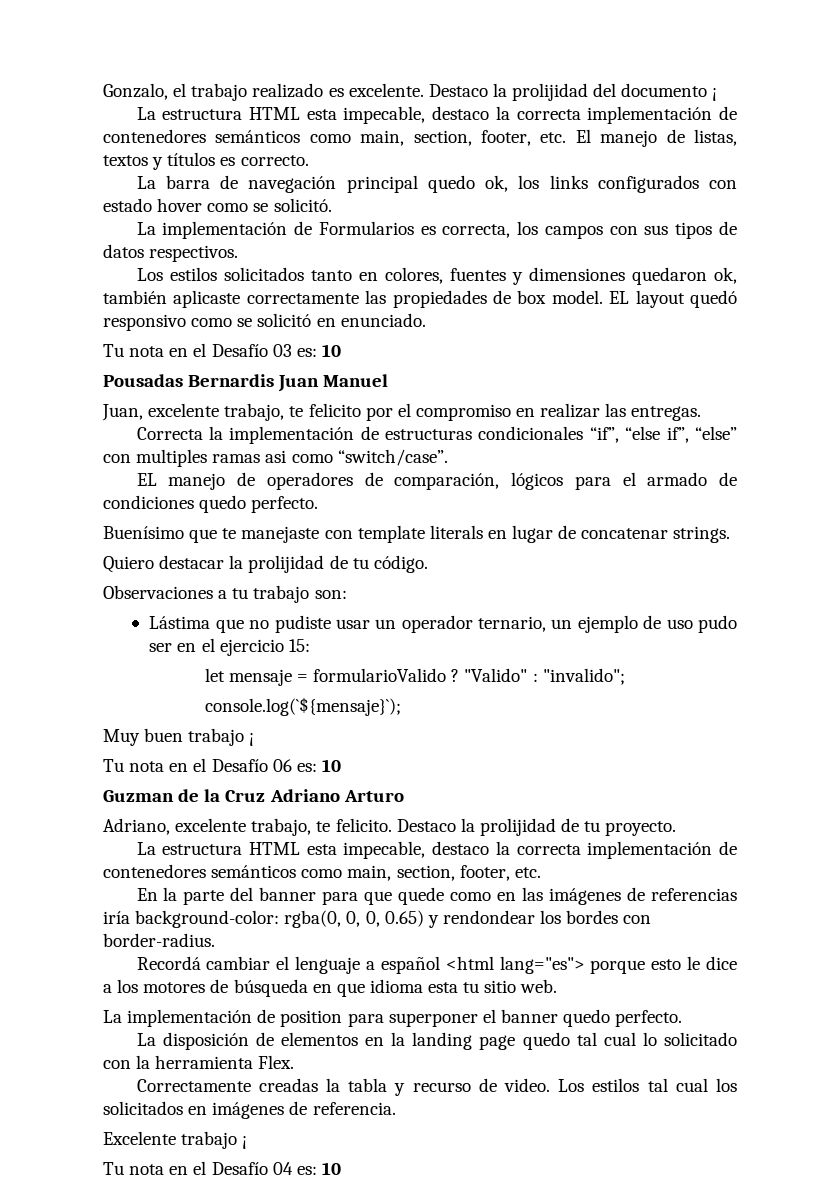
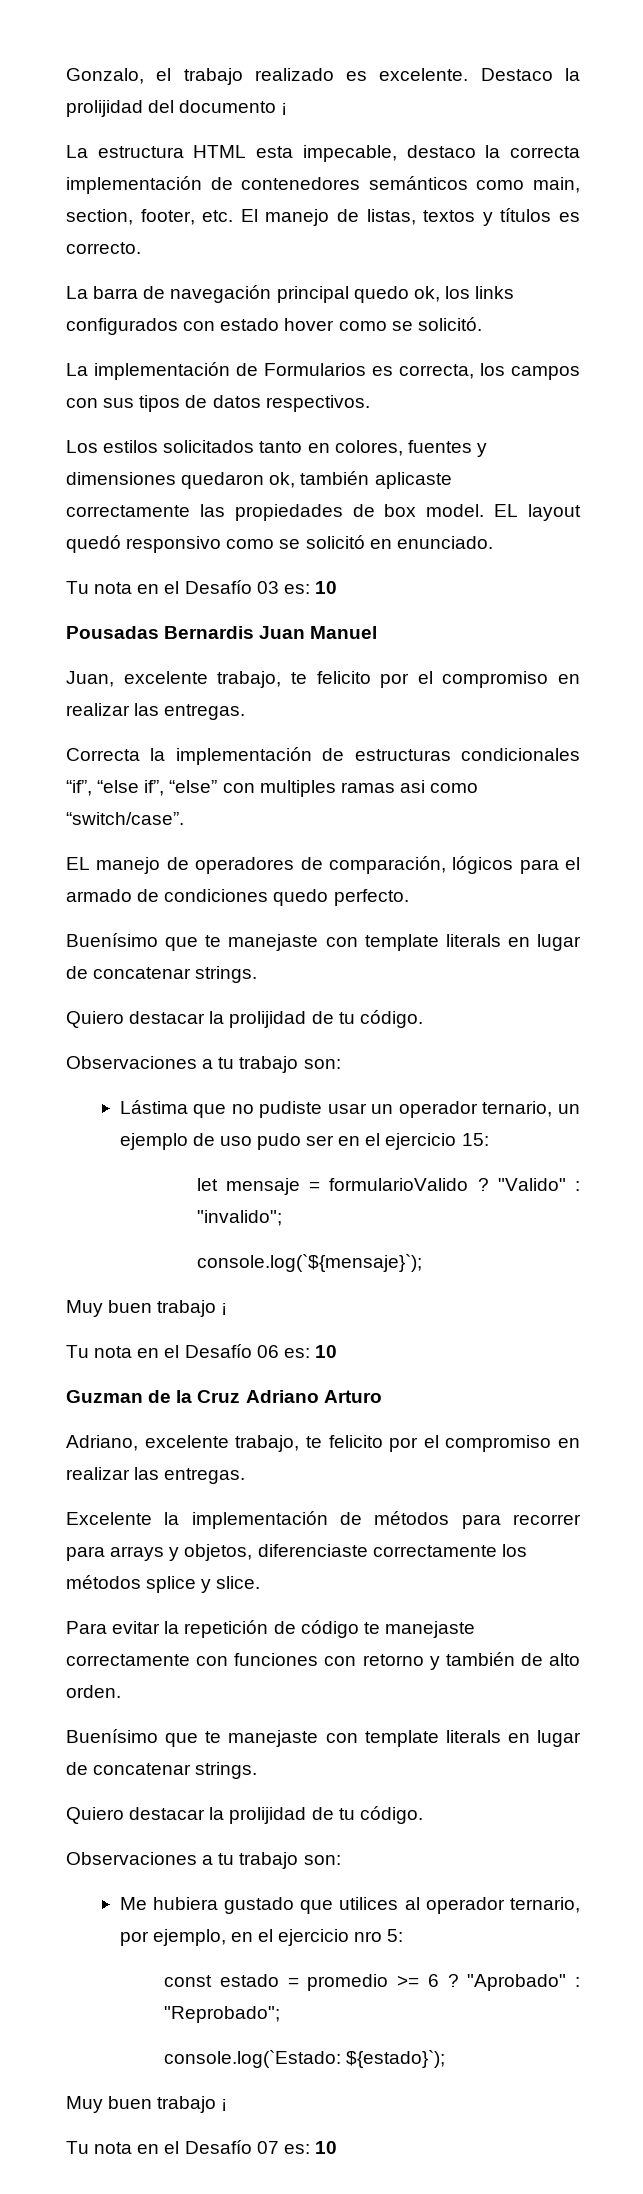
- Adriano, excelente trabajo, te felicito. Destaco la prolijidad de tu proyecto.
- La estructura HTML esta impecable, destaco la correcta implementación de contenedores semánticos como main, section, footer, etc.
- En la parte del banner para que quede como en las imágenes de referencias iría background-color: rgba(0, 0, 0, 0.65) y rendondear los bordes con border-radius.
- Recordá cambiar el lenguaje a español <html lang="es"> porque esto le dice a los motores de búsqueda en que idioma esta tu sitio web.
- La implementación de position para superponer el banner quedo perfecto.
- La disposición de elementos en la landing page quedo tal cual lo solicitado con la herramienta Flex.
- Correctamente creadas la tabla y recurso de video. Los estilos tal cual los solicitados en imágenes de referencia.
- Excelente trabajo ¡
- Tu nota en el Desafío 04 es: 10
+ Adriano, excelente trabajo, te felicito por el compromiso en realizar las entregas.
+ Excelente la implementación de métodos para recorrer para arrays y objetos, diferenciaste correctamente los métodos splice y slice.
+ Para evitar la repetición de código te manejaste correctamente con funciones con retorno y también de alto orden.
+ Buenísimo que te manejaste con template literals en lugar de concatenar strings.
+ Quiero destacar la prolijidad de tu código.
+ Observaciones a tu trabajo son:
+ Me hubiera gustado que utilices al operador ternario, por ejemplo, en el ejercicio nro 5:
+ const estado = promedio >= 6 ? "Aprobado" : "Reprobado";
+ console.log(`Estado: ${estado}`);
+ Muy buen trabajo ¡
+ Tu nota en el Desafío 07 es: 10

